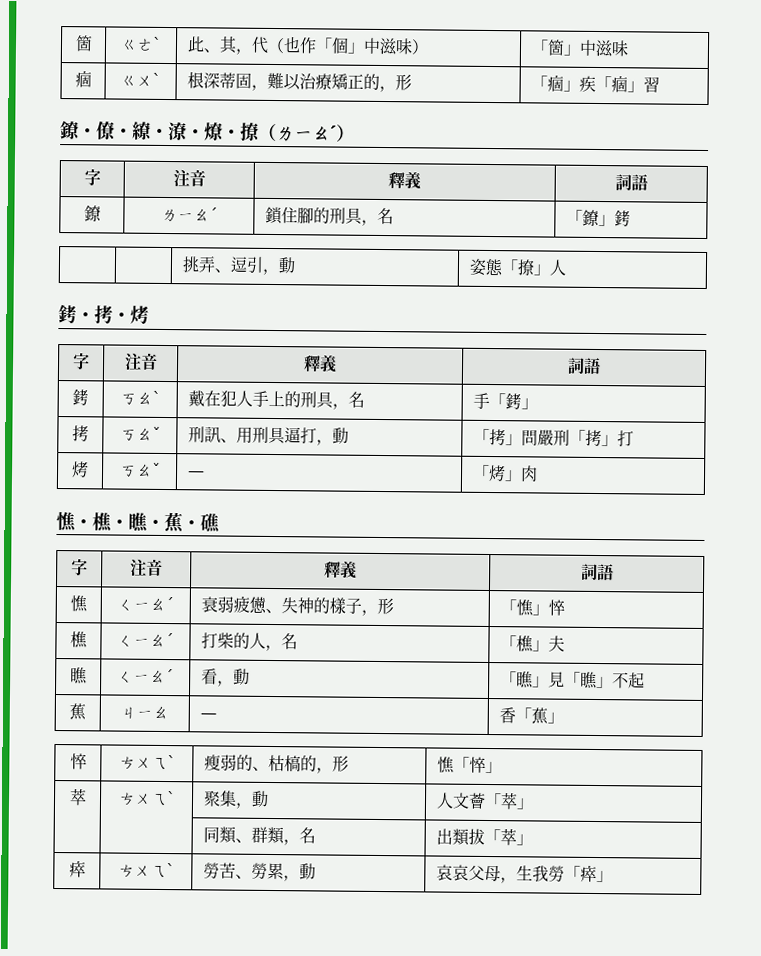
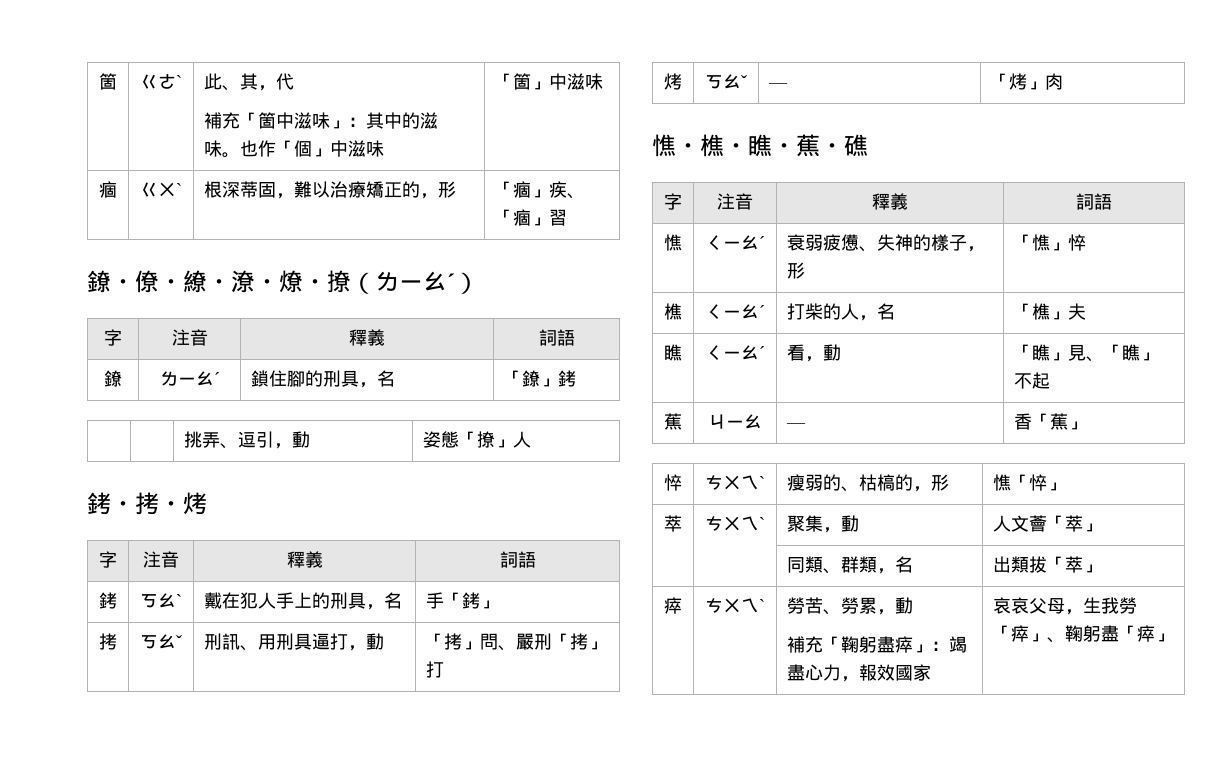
- 箇 | ㄍㄜˋ | 此、其，代（也作「個」中滋味） | 「箇」中滋味
+ 箇 | ㄍㄜˋ | 此、其，代
+ 補充「箇中滋味」：其中的滋味。也作「個」中滋味 | 「箇」中滋味
- 痼 | ㄍㄨˋ | 根深蒂固，難以治療矯正的，形 | 「痼」疾「痼」習
+ 痼 | ㄍㄨˋ | 根深蒂固，難以治療矯正的，形 | 「痼」疾、「痼」習
- 拷 | ㄎㄠˇ | 刑訊、用刑具逼打，動 | 「拷」問嚴刑「拷」打
+ 拷 | ㄎㄠˇ | 刑訊、用刑具逼打，動 | 「拷」問、嚴刑「拷」打
- 瞧 | ㄑㄧㄠˊ | 看，動 | 「瞧」見「瞧」不起
+ 瞧 | ㄑㄧㄠˊ | 看，動 | 「瞧」見、「瞧」不起
- 瘁 | ㄘㄨㄟˋ | 勞苦、勞累，動 | 哀哀父母，生我勞「瘁」
+ 瘁 | ㄘㄨㄟˋ | 勞苦、勞累，動
+ 補充「鞠躬盡瘁」：竭盡心力，報效國家 | 哀哀父母，生我勞「瘁」、鞠躬盡「瘁」

